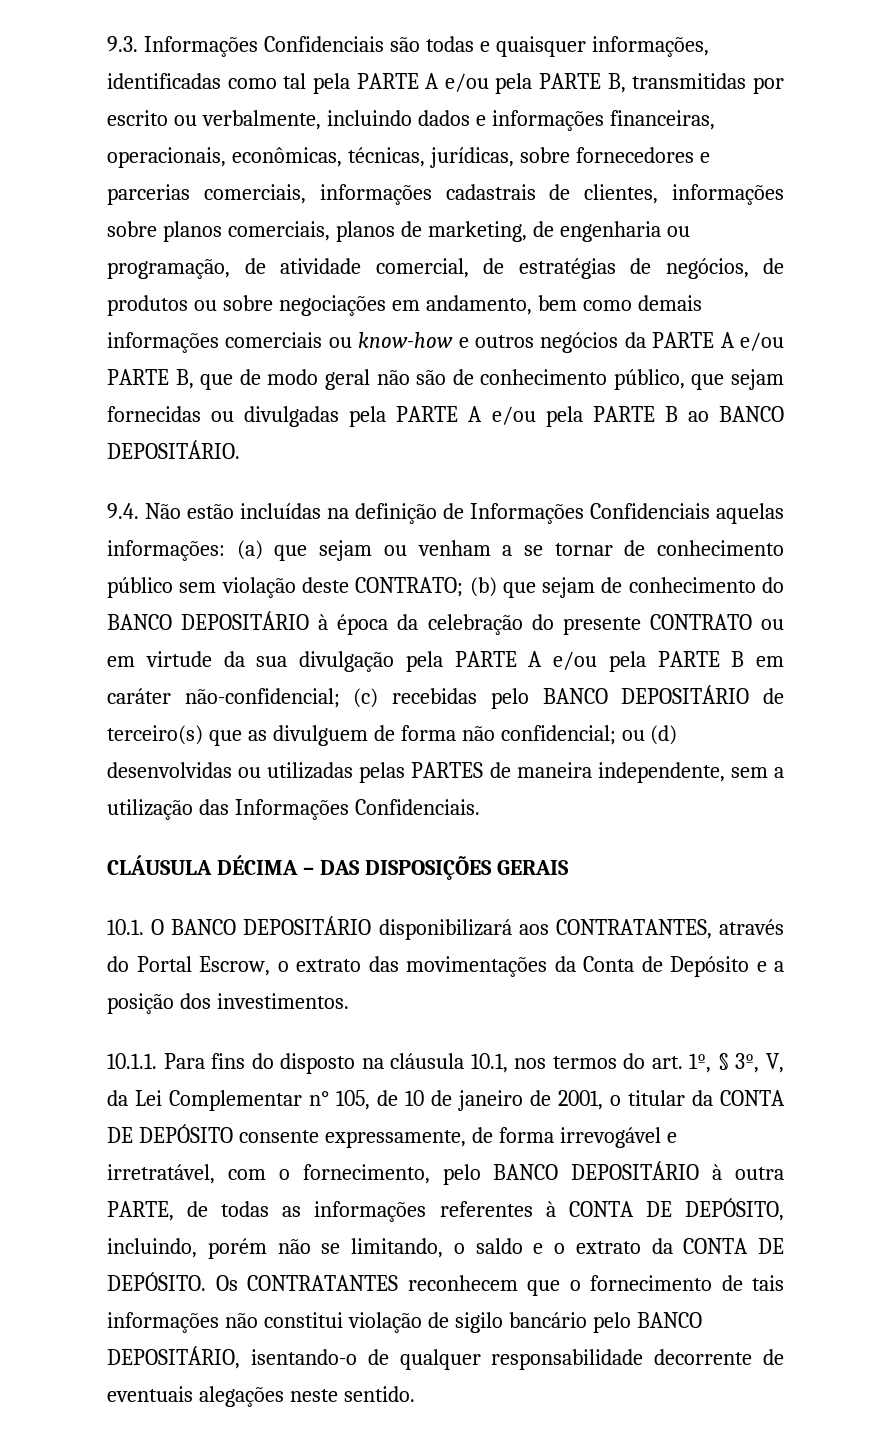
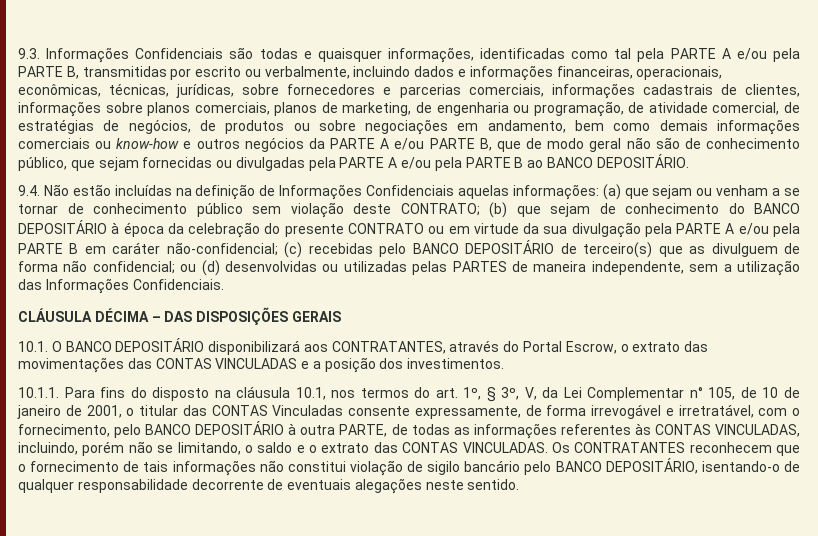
- 10.1. O BANCO DEPOSITÁRIO disponibilizará aos CONTRATANTES, através do Portal Escrow, o extrato das movimentações da Conta de Depósito e a posição dos investimentos.
+ 10.1. O BANCO DEPOSITÁRIO disponibilizará aos CONTRATANTES, através do Portal Escrow, o extrato das movimentações das CONTAS VINCULADAS e a posição dos investimentos.
- 10.1.1. Para fins do disposto na cláusula 10.1, nos termos do art. 1º, § 3º, V, da Lei Complementar n° 105, de 10 de janeiro de 2001, o titular da CONTA DE DEPÓSITO consente expressamente, de forma irrevogável e irretratável, com o fornecimento, pelo BANCO DEPOSITÁRIO à outra PARTE, de todas as informações referentes à CONTA DE DEPÓSITO, incluindo, porém não se limitando, o saldo e o extrato da CONTA DE DEPÓSITO.
+ 10.1.1. Para fins do disposto na cláusula 10.1, nos termos do art. 1º, § 3º, V, da Lei Complementar n° 105, de 10 de janeiro de 2001, o titular das CONTAS Vinculadas consente expressamente, de forma irrevogável e irretratável, com o fornecimento, pelo BANCO DEPOSITÁRIO à outra PARTE, de todas as informações referentes às CONTAS VINCULADAS, incluindo, porém não se limitando, o saldo e o extrato das CONTAS VINCULADAS.

